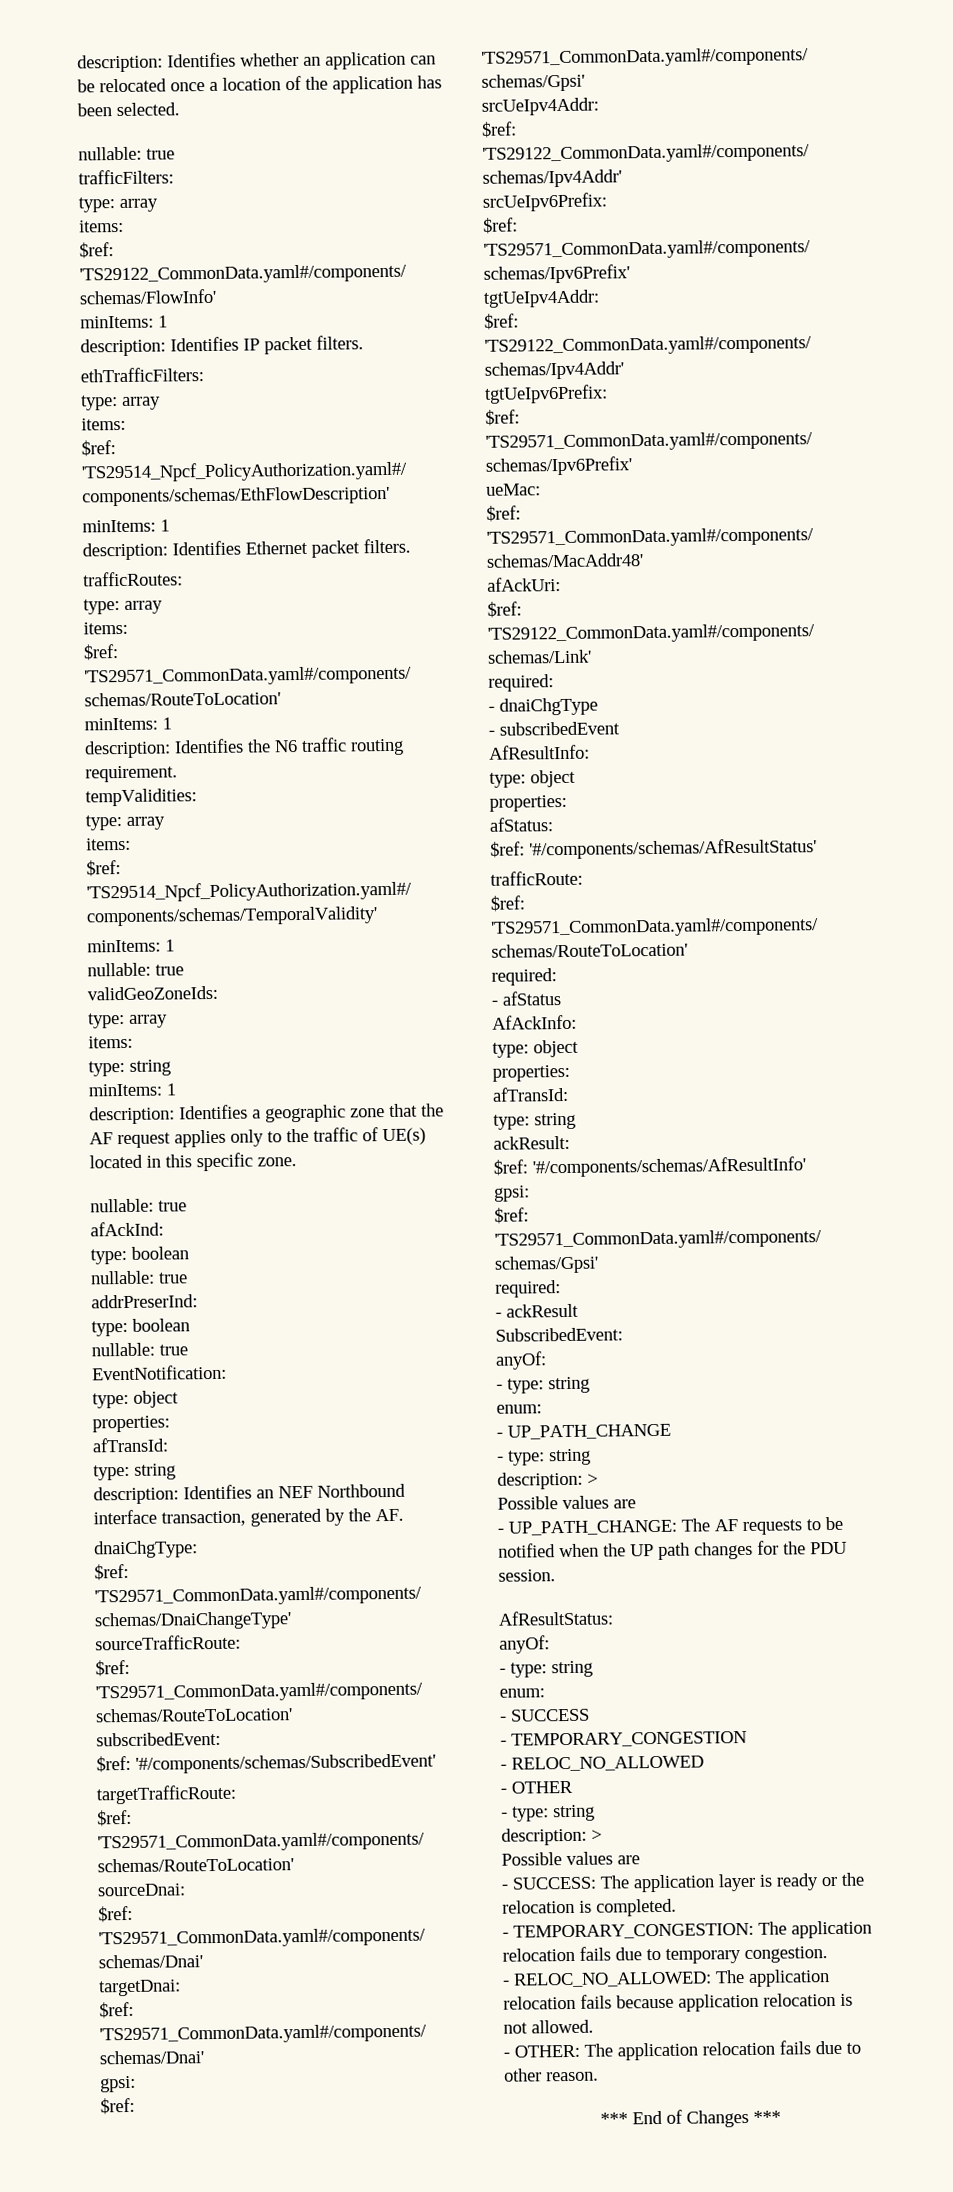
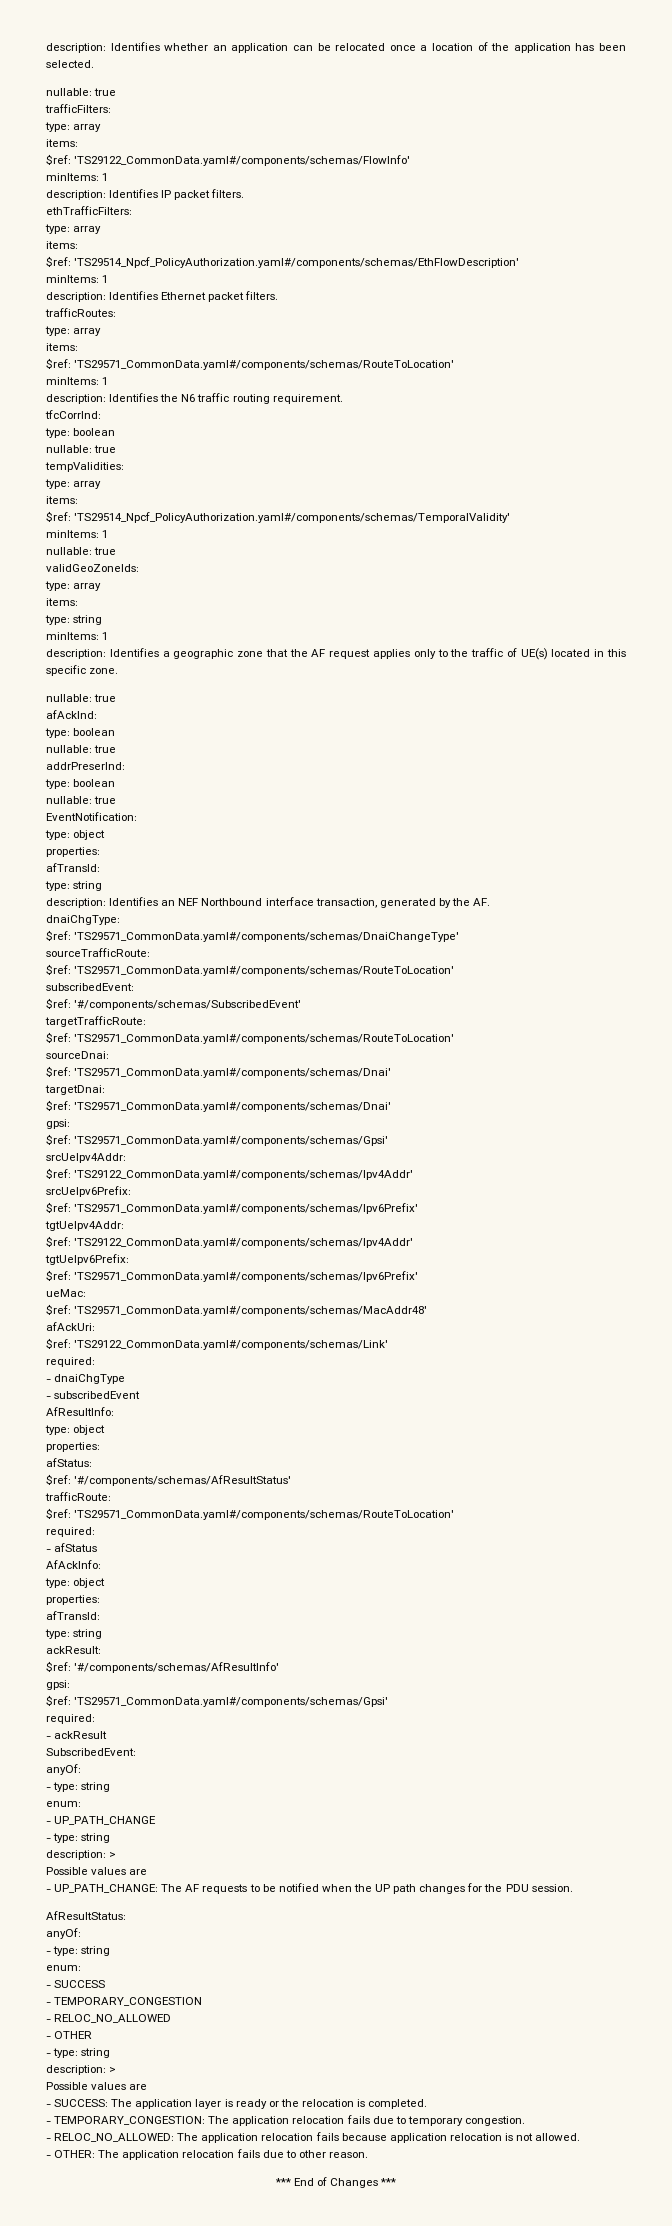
+ tfcCorrInd:
+ type: boolean
+ nullable: true

